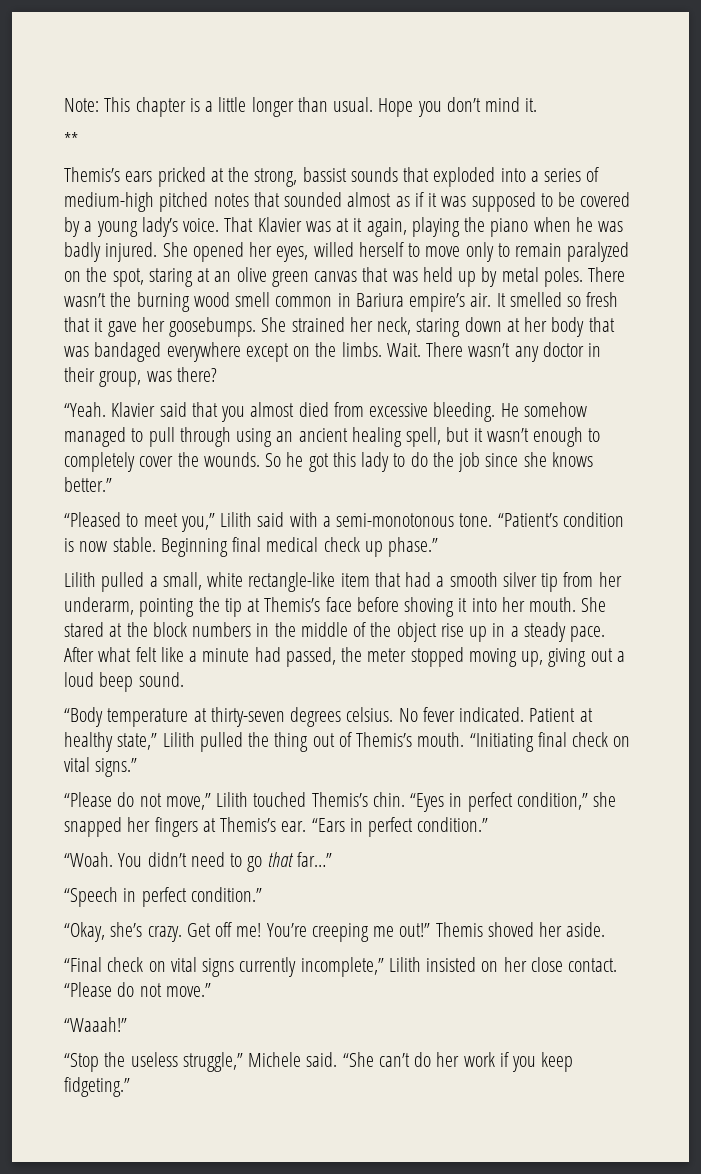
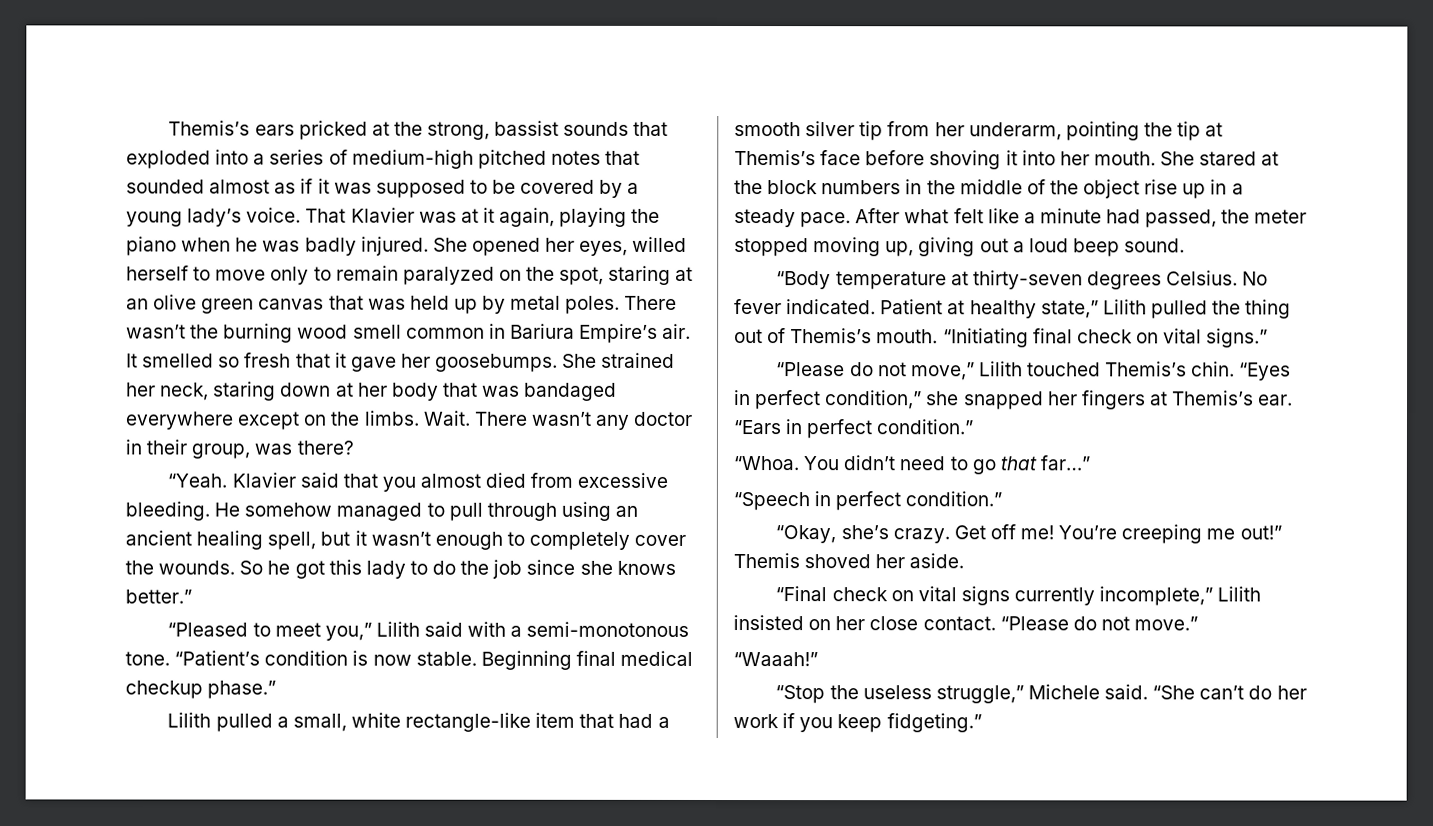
- Note: This chapter is a little longer than usual. Hope you don’t mind it.
- **
- There wasn’t the burning wood smell common in Bariura empire’s air.
+ There wasn’t the burning wood smell common in Bariura Empire’s air.
- Beginning final medical check up phase.”
+ Beginning final medical checkup phase.”
- “Body temperature at thirty-seven degrees celsius.
+ “Body temperature at thirty-seven degrees Celsius.
- “Woah.
+ “Whoa.

